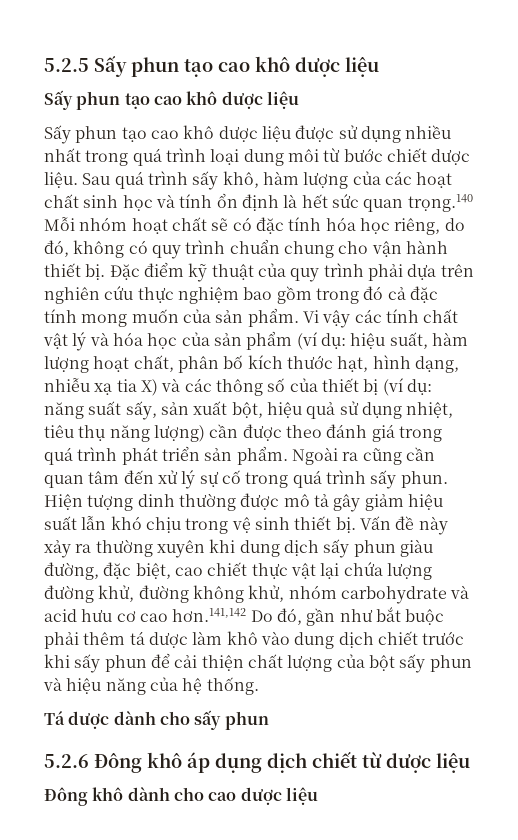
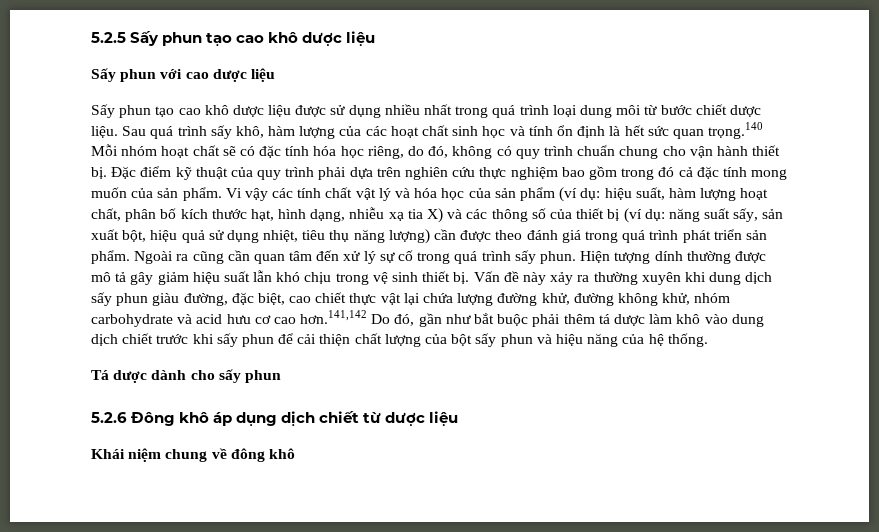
  5.2.5 Sấy phun tạo cao khô dược liệu
- Sấy phun tạo cao khô dược liệu
+ Sấy phun với cao dược liệu
- Hiện tượng dinh thường được mô tả gây giảm hiệu suất lẫn khó chịu trong vệ sinh thiết bị.
+ Hiện tượng dính thường được mô tả gây giảm hiệu suất lẫn khó chịu trong vệ sinh thiết bị.
- Đông khô dành cho cao dược liệu
+ Khái niệm chung về đông khô

